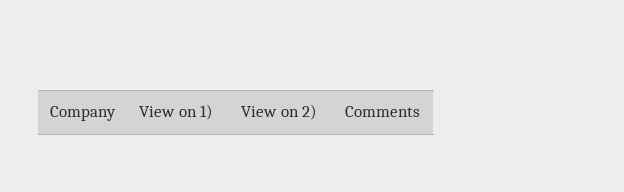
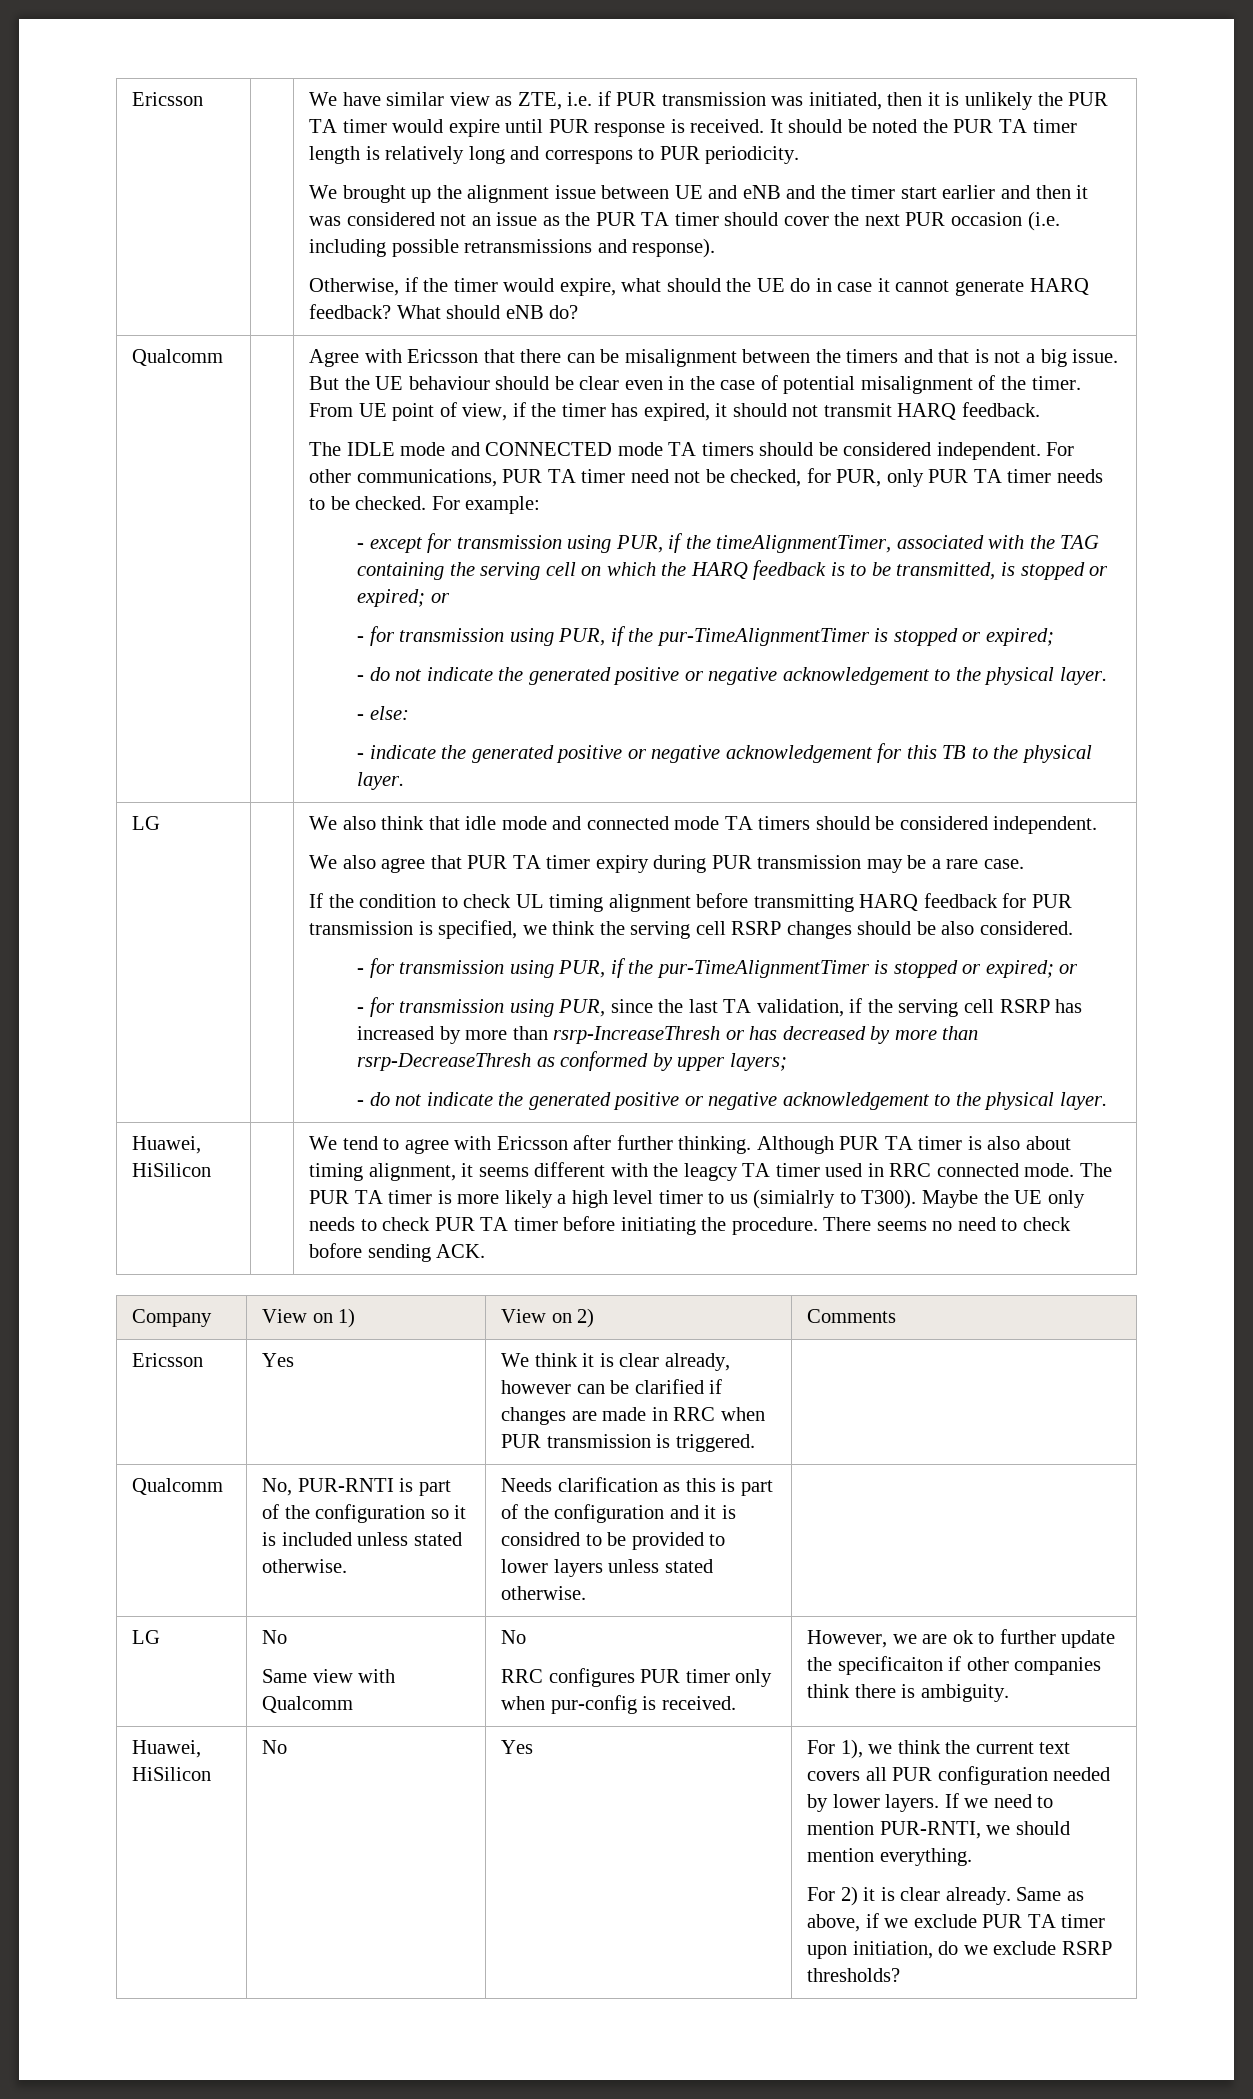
+ Ericsson | | We have similar view as ZTE, i.e. if PUR transmission was initiated, then it is unlikely the PUR TA timer would expire until PUR response is received. It should be noted the PUR TA timer length is relatively long and correspons to PUR periodicity.
+ We brought up the alignment issue between UE and eNB and the timer start earlier and then it was considered not an issue as the PUR TA timer should cover the next PUR occasion (i.e. including possible retransmissions and response).
+ Otherwise, if the timer would expire, what should the UE do in case it cannot generate HARQ feedback? What should eNB do?
+ Qualcomm | | Agree with Ericsson that there can be misalignment between the timers and that is not a big issue. But the UE behaviour should be clear even in the case of potential misalignment of the timer. From UE point of view, if the timer has expired, it should not transmit HARQ feedback.
+ The IDLE mode and CONNECTED mode TA timers should be considered independent. For other communications, PUR TA timer need not be checked, for PUR, only PUR TA timer needs to be checked. For example:
+ - except for transmission using PUR, if the timeAlignmentTimer, associated with the TAG containing the serving cell on which the HARQ feedback is to be transmitted, is stopped or expired; or
+ - for transmission using PUR, if the pur-TimeAlignmentTimer is stopped or expired;
+ - do not indicate the generated positive or negative acknowledgement to the physical layer.
+ - else:
+ - indicate the generated positive or negative acknowledgement for this TB to the physical layer.
+ LG | | We also think that idle mode and connected mode TA timers should be considered independent.
+ We also agree that PUR TA timer expiry during PUR transmission may be a rare case.
+ If the condition to check UL timing alignment before transmitting HARQ feedback for PUR transmission is specified, we think the serving cell RSRP changes should be also considered.
+ - for transmission using PUR, if the pur-TimeAlignmentTimer is stopped or expired; or
+ - for transmission using PUR, since the last TA validation, if the serving cell RSRP has increased by more than rsrp-IncreaseThresh or has decreased by more than rsrp-DecreaseThresh as conformed by upper layers;
+ - do not indicate the generated positive or negative acknowledgement to the physical layer.
+ Huawei, HiSilicon | | We tend to agree with Ericsson after further thinking. Although PUR TA timer is also about timing alignment, it seems different with the leagcy TA timer used in RRC connected mode. The PUR TA timer is more likely a high level timer to us (simialrly to T300). Maybe the UE only needs to check PUR TA timer before initiating the procedure. There seems no need to check bofore sending ACK.
+ Ericsson | Yes | We think it is clear already, however can be clarified if changes are made in RRC when PUR transmission is triggered. |
+ Qualcomm | No, PUR-RNTI is part of the configuration so it is included unless stated otherwise. | Needs clarification as this is part of the configuration and it is considred to be provided to lower layers unless stated otherwise. |
+ LG | No
+ Same view with Qualcomm | No
+ RRC configures PUR timer only when pur-config is received. | However, we are ok to further update the specificaiton if other companies think there is ambiguity.
+ Huawei, HiSilicon | No | Yes | For 1), we think the current text covers all PUR configuration needed by lower layers. If we need to mention PUR-RNTI, we should mention everything.
+ For 2) it is clear already. Same as above, if we exclude PUR TA timer upon initiation, do we exclude RSRP thresholds?

